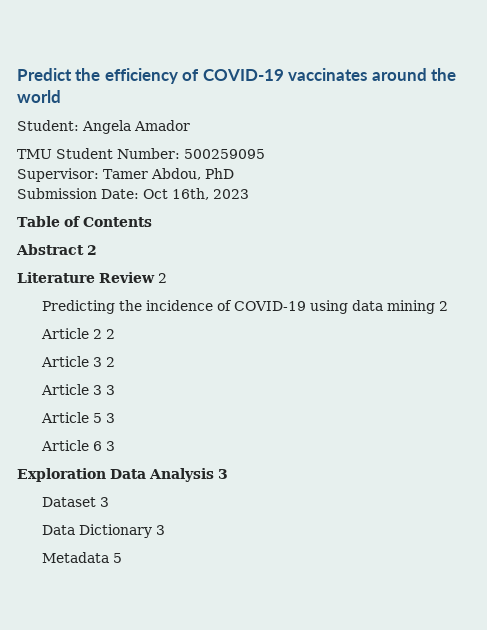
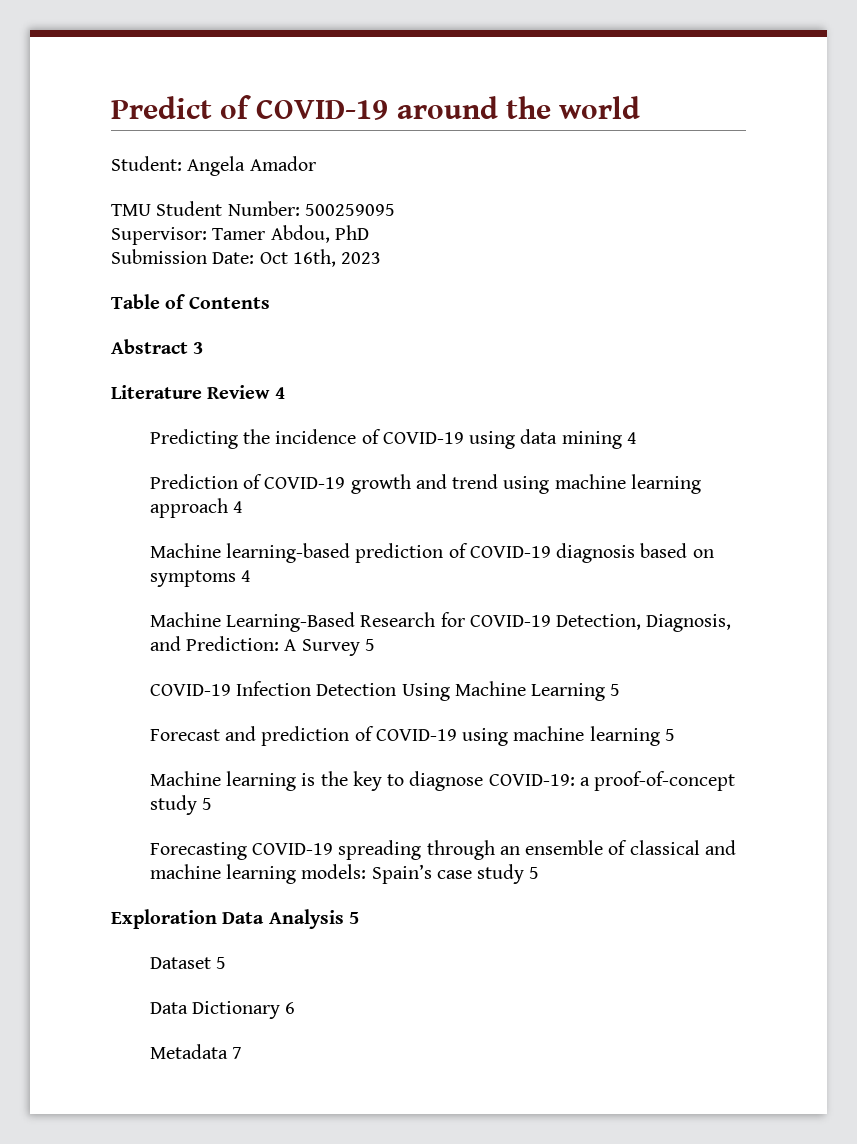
- Predict the efficiency of COVID-19 vaccinates around the world
+ Predict of COVID-19 around the world
- Abstract 2
+ Abstract 3
- Literature Review 2
+ Literature Review 4
- Predicting the incidence of COVID-19 using data mining 2
- Article 2 2
- Article 3 2
- Article 3 3
- Article 5 3
- Article 6 3
+ Predicting the incidence of COVID-19 using data mining 4
+ Prediction of COVID-19 growth and trend using machine learning approach 4
+ Machine learning-based prediction of COVID-19 diagnosis based on symptoms 4
+ Machine Learning-Based Research for COVID-19 Detection, Diagnosis, and Prediction: A Survey 5
+ COVID-19 Infection Detection Using Machine Learning 5
+ Forecast and prediction of COVID-19 using machine learning 5
+ Machine learning is the key to diagnose COVID-19: a proof-of-concept study 5
+ Forecasting COVID-19 spreading through an ensemble of classical and machine learning models: Spain’s case study 5
- Exploration Data Analysis 3
+ Exploration Data Analysis 5
- Dataset 3
+ Dataset 5
- Data Dictionary 3
+ Data Dictionary 6
- Metadata 5
+ Metadata 7

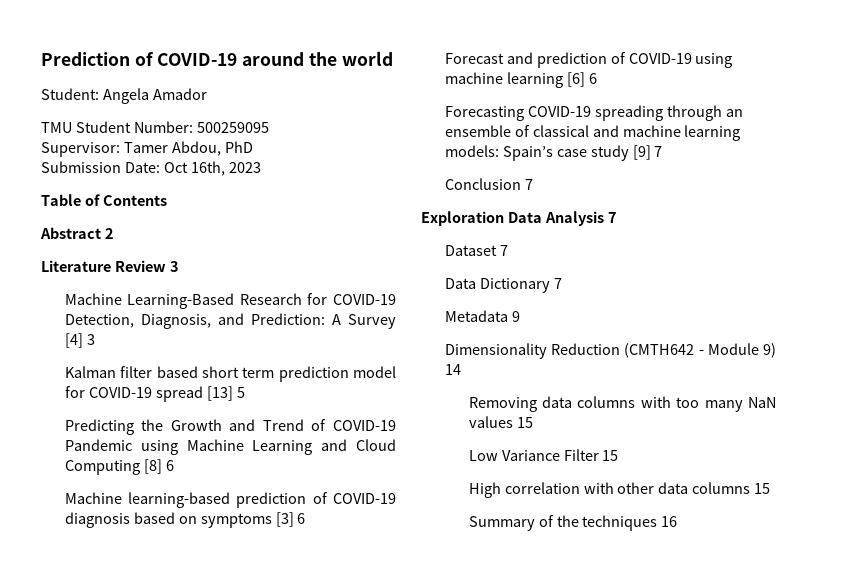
- Predict of COVID-19 around the world
+ Prediction of COVID-19 around the world
- Abstract 3
+ Abstract 2
- Literature Review 4
- Predicting the incidence of COVID-19 using data mining 4
- Prediction of COVID-19 growth and trend using machine learning approach 4
- Machine learning-based prediction of COVID-19 diagnosis based on symptoms 4
+ Literature Review 3
- Machine Learning-Based Research for COVID-19 Detection, Diagnosis, and Prediction: A Survey 5
- COVID-19 Infection Detection Using Machine Learning 5
+ Machine Learning-Based Research for COVID-19 Detection, Diagnosis, and Prediction: A Survey [4] 3
+ Kalman filter based short term prediction model for COVID-19 spread [13] 5
+ Predicting the Growth and Trend of COVID-19 Pandemic using Machine Learning and Cloud Computing [8] 6
+ Machine learning-based prediction of COVID-19 diagnosis based on symptoms [3] 6
- Forecast and prediction of COVID-19 using machine learning 5
- Machine learning is the key to diagnose COVID-19: a proof-of-concept study 5
+ Forecast and prediction of COVID-19 using machine learning [6] 6
- Forecasting COVID-19 spreading through an ensemble of classical and machine learning models: Spain’s case study 5
+ Forecasting COVID-19 spreading through an ensemble of classical and machine learning models: Spain’s case study [9] 7
+ Conclusion 7
- Exploration Data Analysis 5
+ Exploration Data Analysis 7
- Dataset 5
+ Dataset 7
- Data Dictionary 6
+ Data Dictionary 7
- Metadata 7
+ Metadata 9
+ Dimensionality Reduction (CMTH642 - Module 9) 14
+ Removing data columns with too many NaN values 15
+ Low Variance Filter 15
+ High correlation with other data columns 15
+ Summary of the techniques 16

